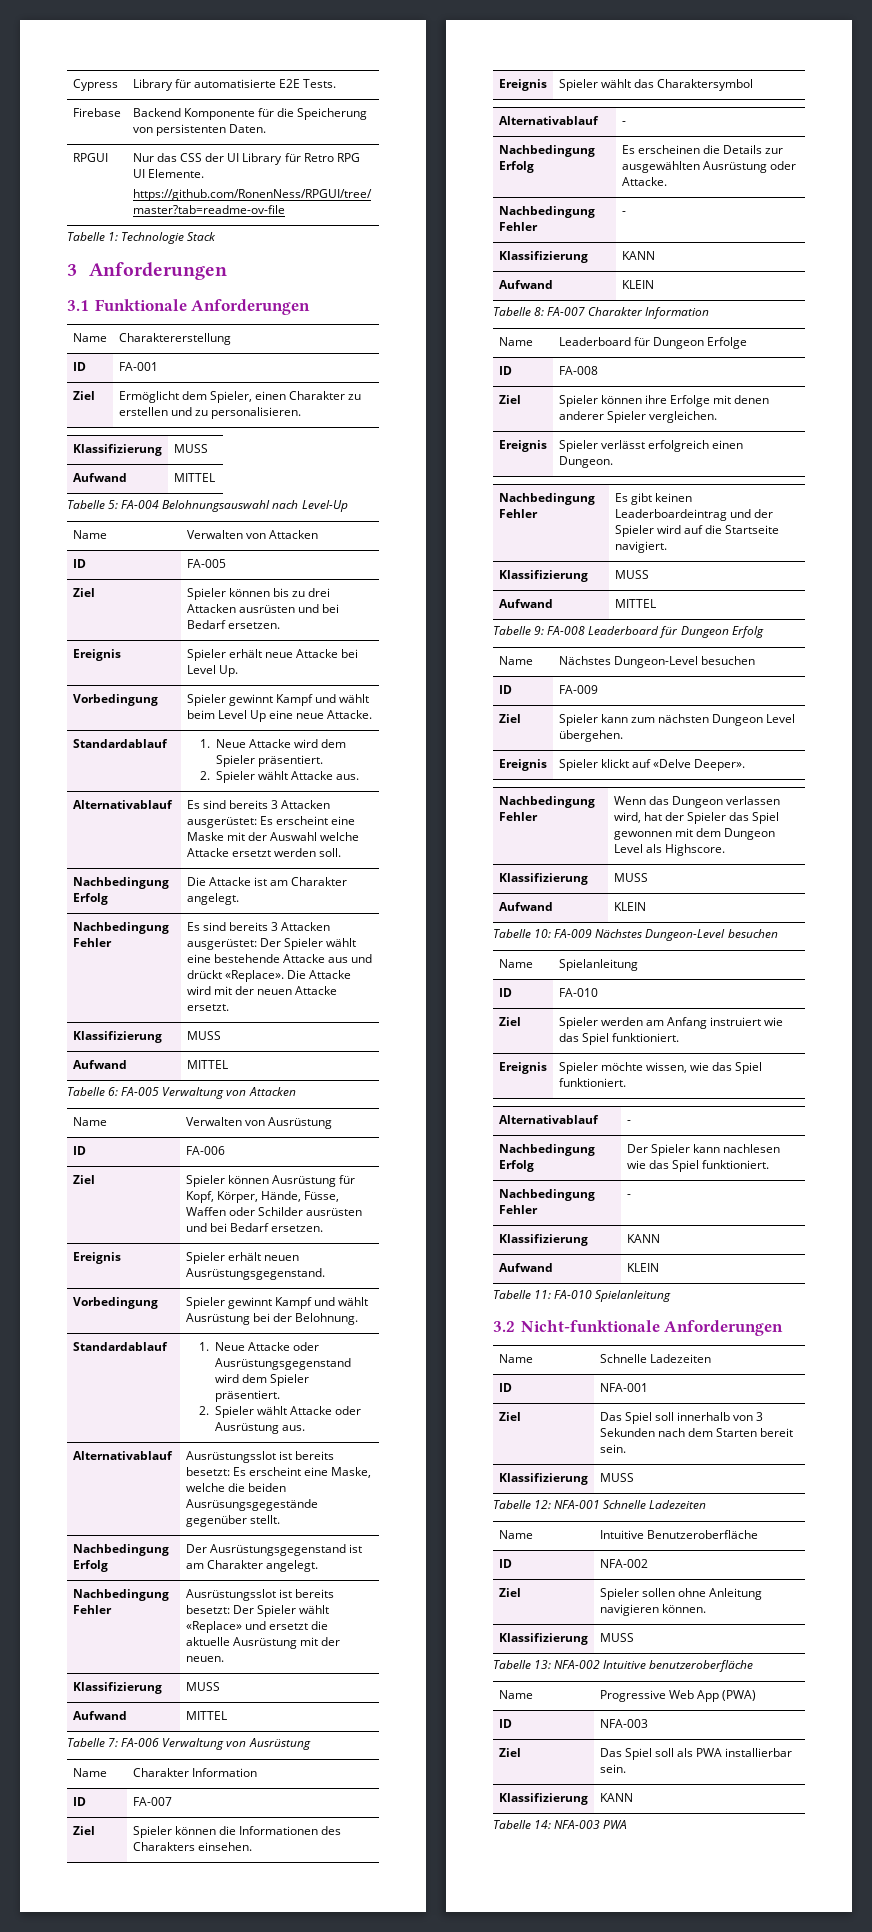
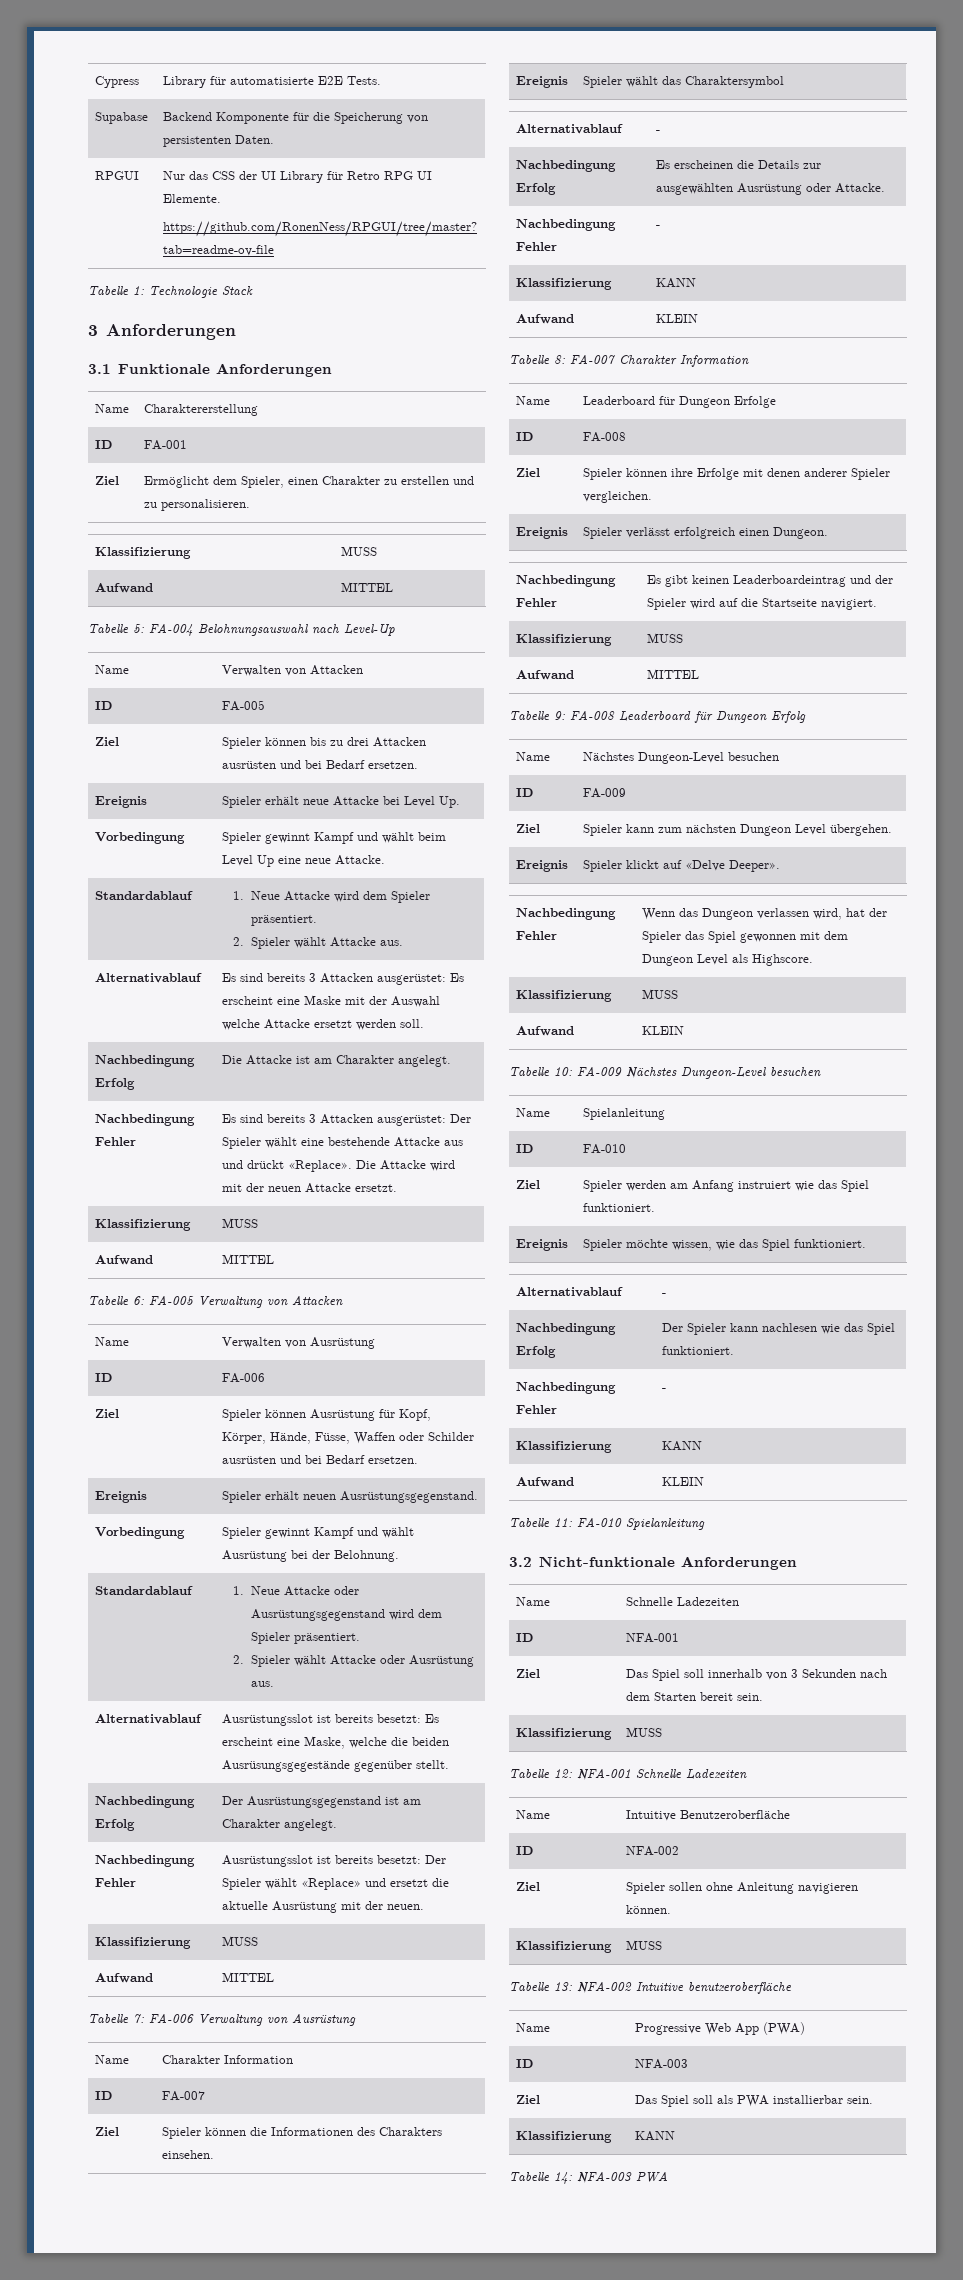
- Firebase | Backend Komponente für die Speicherung von persistenten Daten.
+ Supabase | Backend Komponente für die Speicherung von persistenten Daten.

